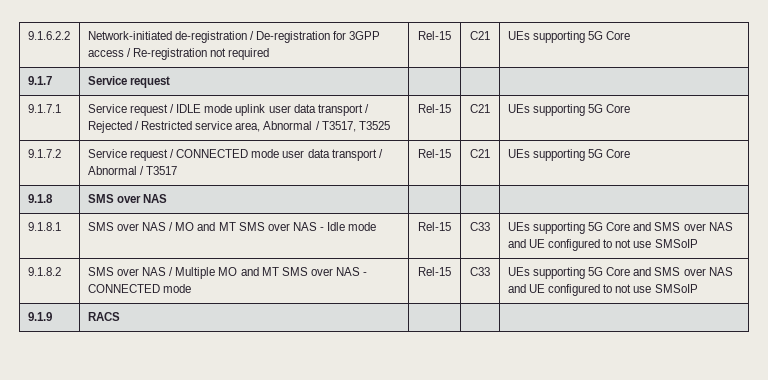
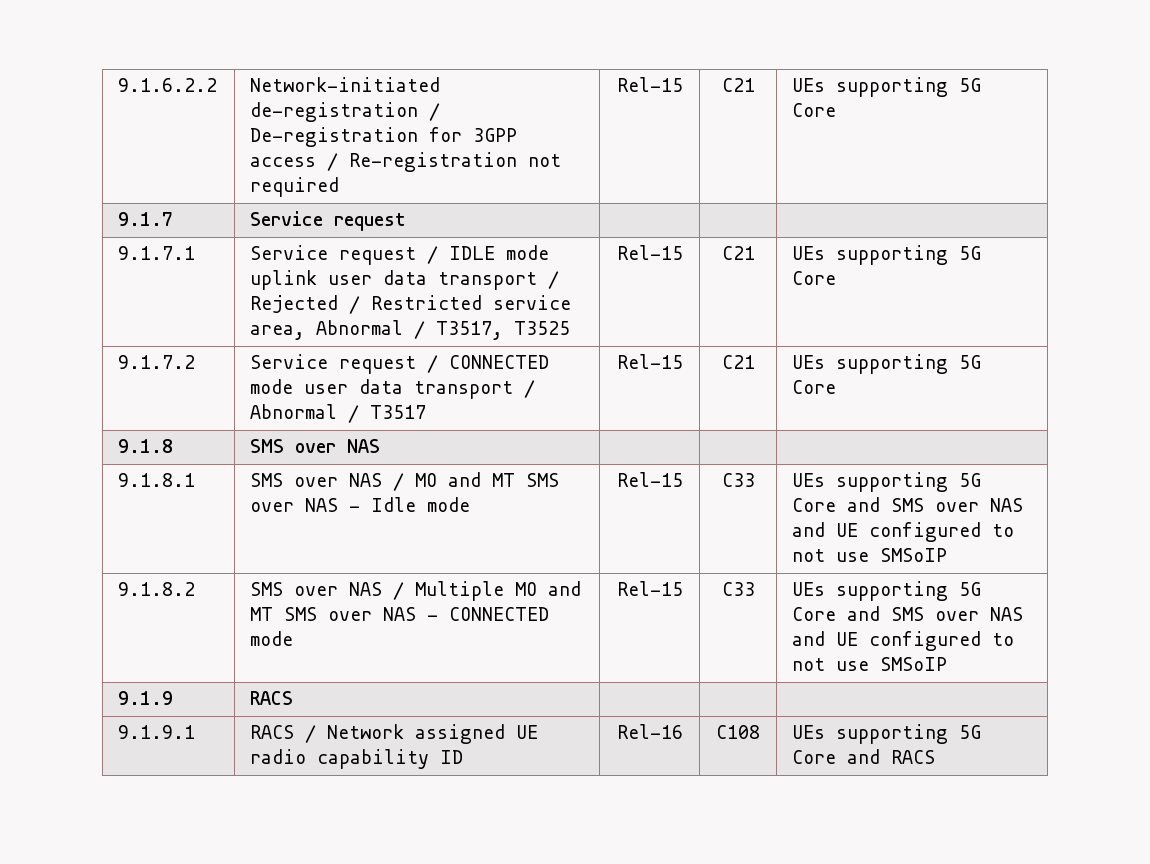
+ 9.1.9.1 | RACS / Network assigned UE radio capability ID | Rel-16 | C108 | UEs supporting 5G Core and RACS

